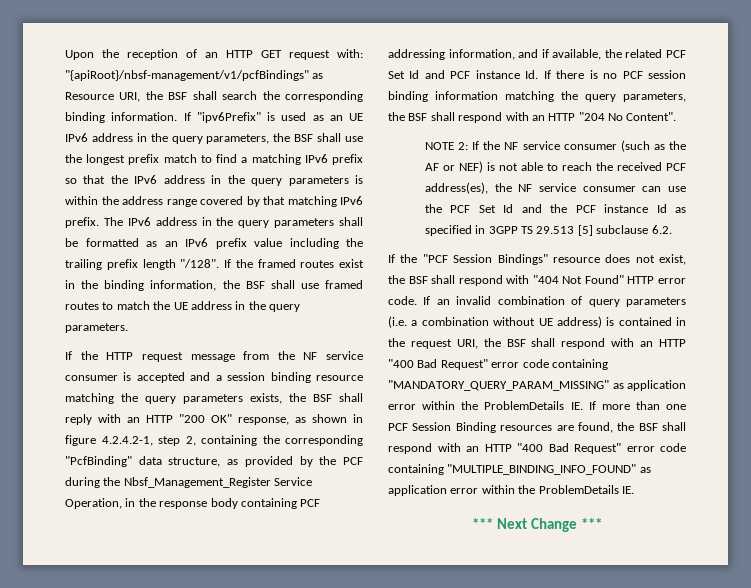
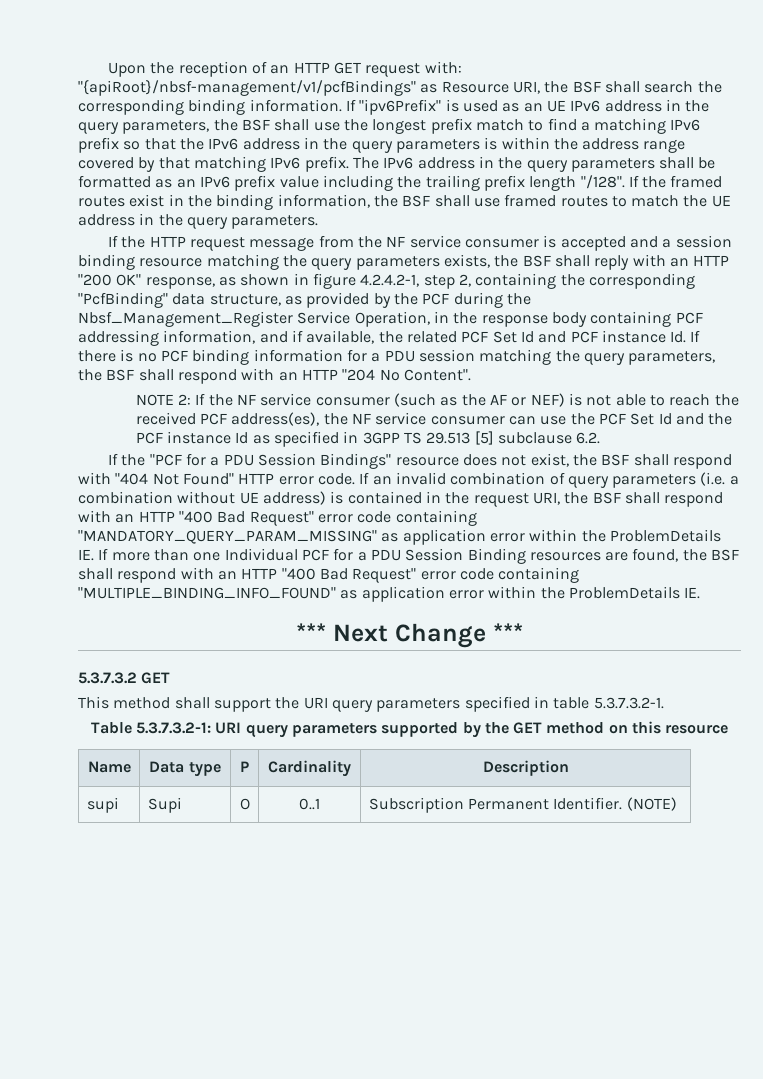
- If the HTTP request message from the NF service consumer is accepted and a session binding resource matching the query parameters exists, the BSF shall reply with an HTTP "200 OK" response, as shown in figure 4.2.4.2-1, step 2, containing the corresponding "PcfBinding" data structure, as provided by the PCF during the Nbsf_Management_Register Service Operation, in the response body containing PCF addressing information, and if available, the related PCF Set Id and PCF instance Id. If there is no PCF session binding information matching the query parameters, the BSF shall respond with an HTTP "204 No Content".
+ If the HTTP request message from the NF service consumer is accepted and a session binding resource matching the query parameters exists, the BSF shall reply with an HTTP "200 OK" response, as shown in figure 4.2.4.2-1, step 2, containing the corresponding "PcfBinding" data structure, as provided by the PCF during the Nbsf_Management_Register Service Operation, in the response body containing PCF addressing information, and if available, the related PCF Set Id and PCF instance Id. If there is no PCF binding information for a PDU session matching the query parameters, the BSF shall respond with an HTTP "204 No Content".
- If the "PCF Session Bindings" resource does not exist, the BSF shall respond with "404 Not Found" HTTP error code.
+ If the "PCF for a PDU Session Bindings" resource does not exist, the BSF shall respond with "404 Not Found" HTTP error code.
- If an invalid combination of query parameters (i.e. a combination without UE address) is contained in the request URI, the BSF shall respond with an HTTP "400 Bad Request" error code containing "MANDATORY_QUERY_PARAM_MISSING" as application error within the ProblemDetails IE. If more than one PCF Session Binding resources are found, the BSF shall respond with an HTTP "400 Bad Request" error code containing "MULTIPLE_BINDING_INFO_FOUND" as application error within the ProblemDetails IE.
+ If an invalid combination of query parameters (i.e. a combination without UE address) is contained in the request URI, the BSF shall respond with an HTTP "400 Bad Request" error code containing "MANDATORY_QUERY_PARAM_MISSING" as application error within the ProblemDetails IE. If more than one Individual PCF for a PDU Session Binding resources are found, the BSF shall respond with an HTTP "400 Bad Request" error code containing "MULTIPLE_BINDING_INFO_FOUND" as application error within the ProblemDetails IE.
+ 5.3.7.3.2 GET
+ This method shall support the URI query parameters specified in table 5.3.7.3.2-1.
+ Table 5.3.7.3.2-1: URI query parameters supported by the GET method on this resource
+ Name | Data type | P | Cardinality | Description
+ supi | Supi | O | 0..1 | Subscription Permanent Identifier. (NOTE)

